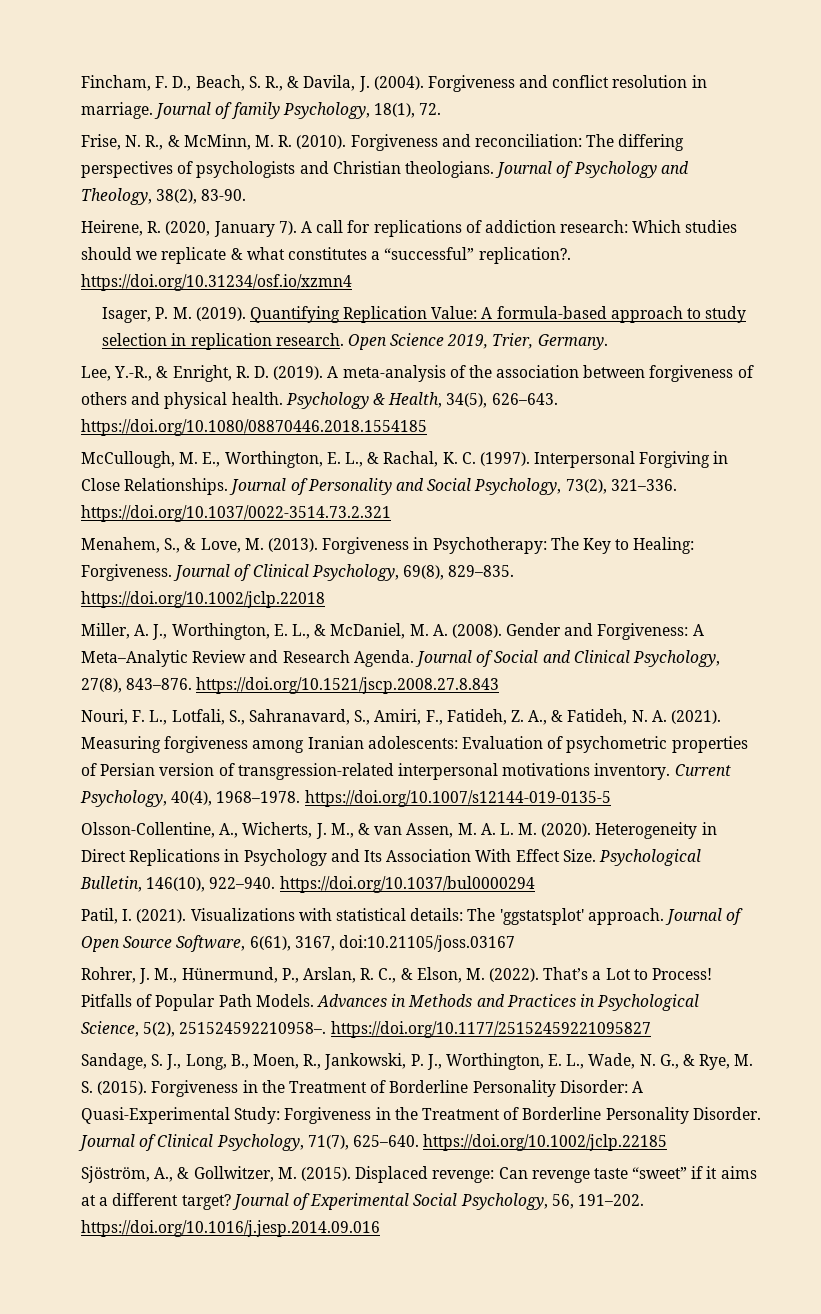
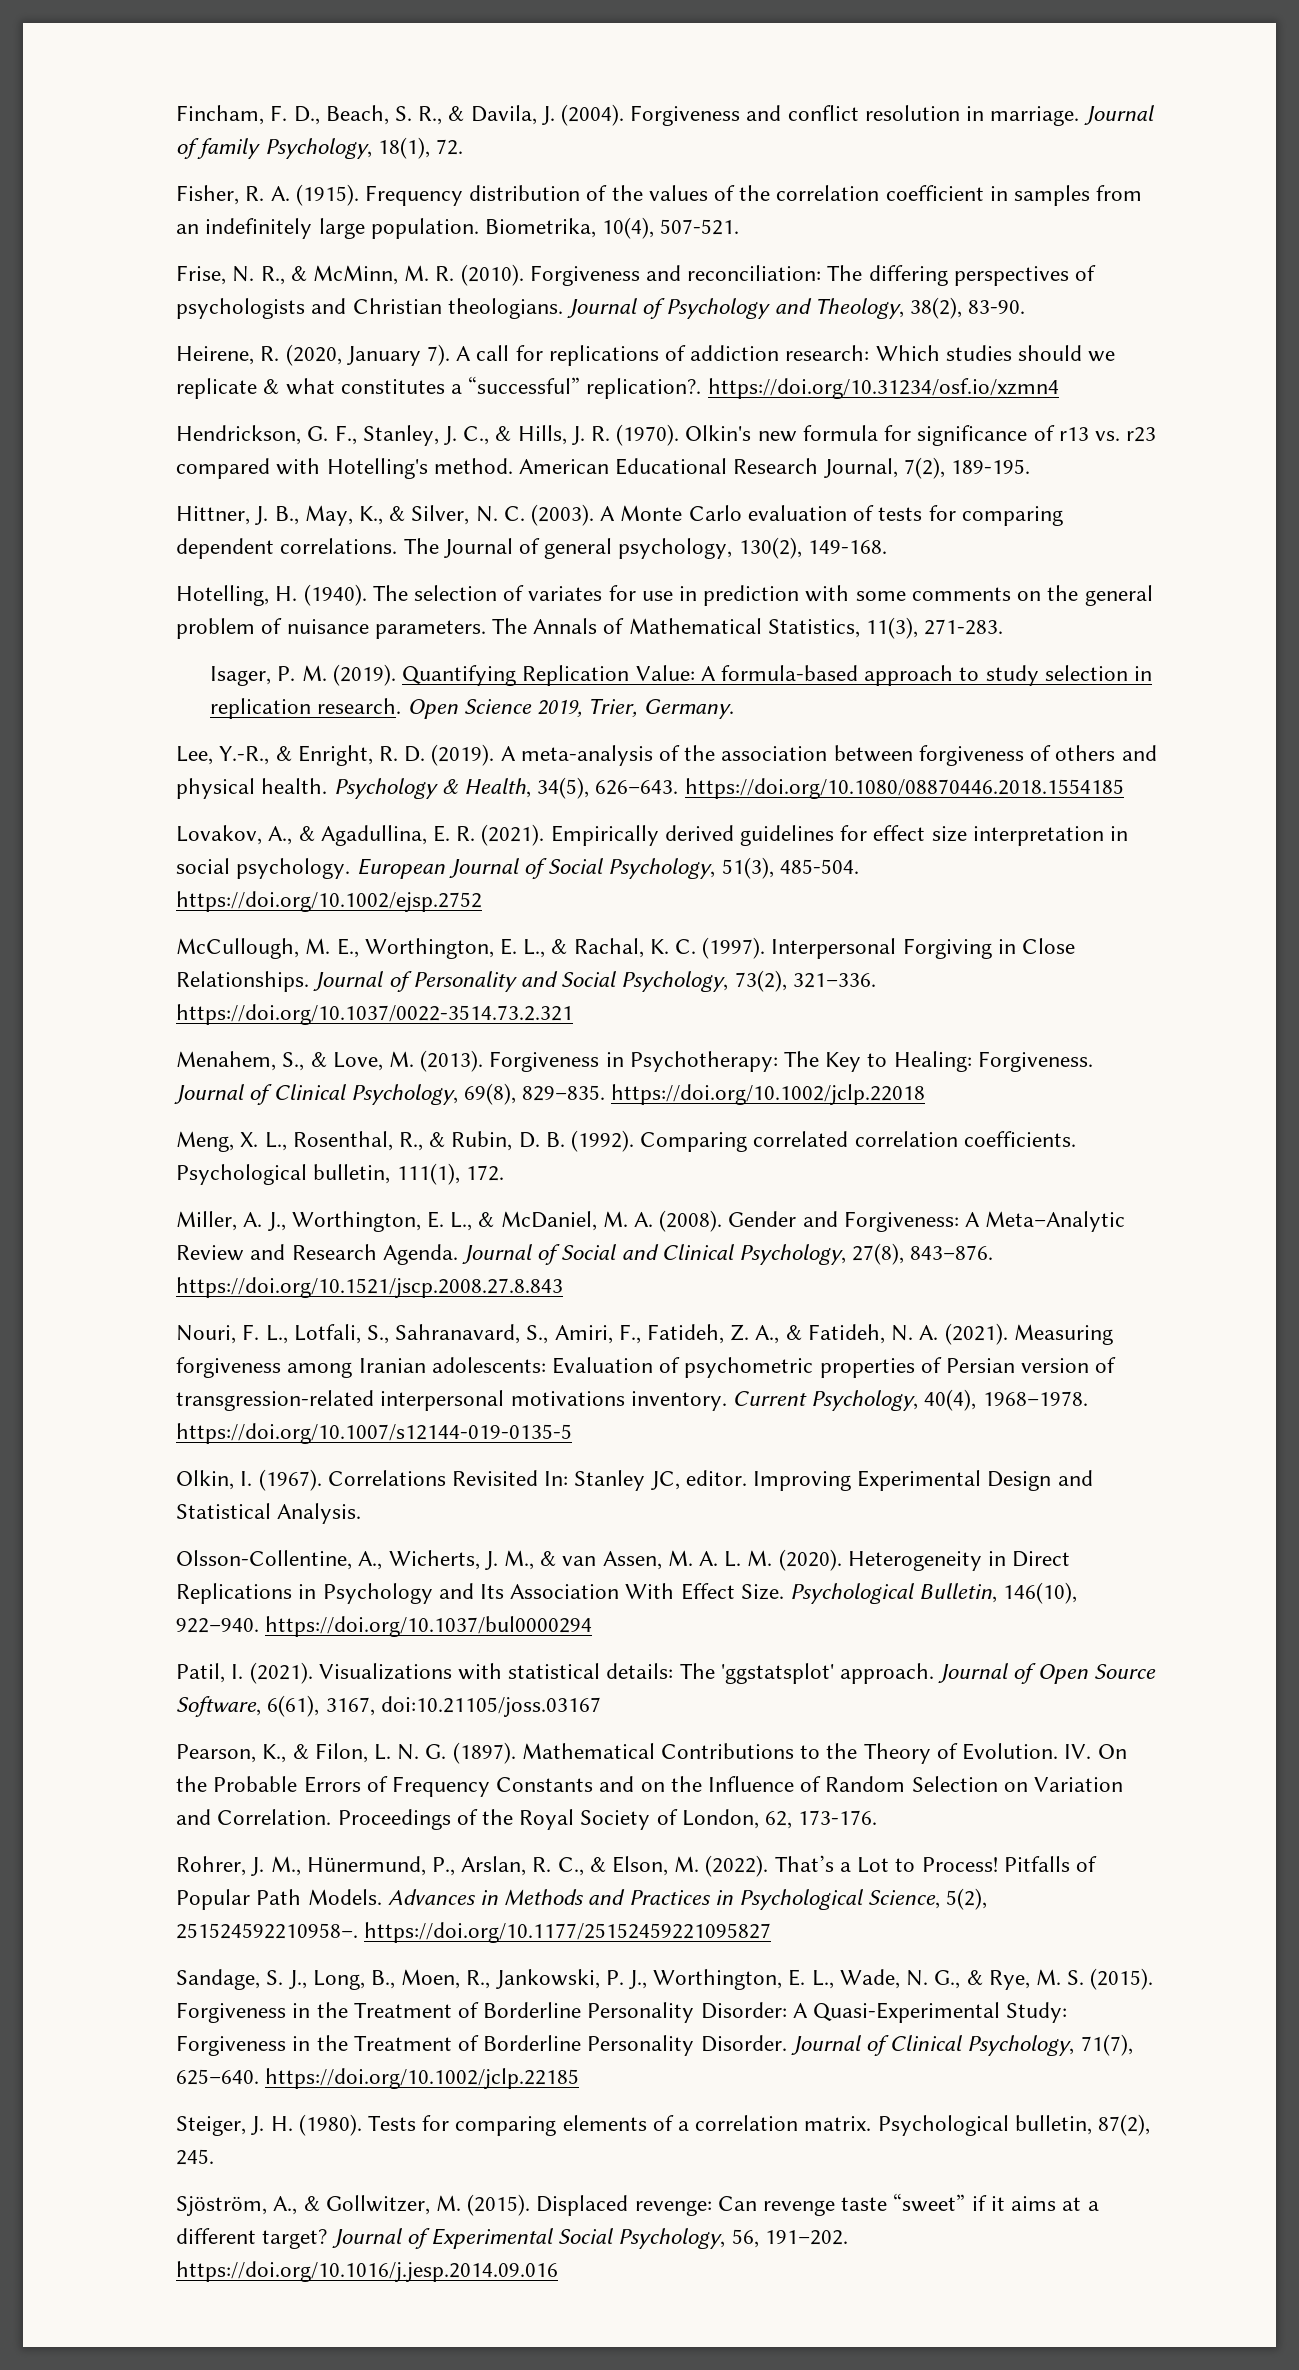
+ Fisher, R. A. (1915). Frequency distribution of the values of the correlation coefficient in samples from an indefinitely large population. Biometrika, 10(4), 507-521.
+ Hendrickson, G. F., Stanley, J. C., & Hills, J. R. (1970). Olkin's new formula for significance of r13 vs. r23 compared with Hotelling's method. American Educational Research Journal, 7(2), 189-195.
+ Hittner, J. B., May, K., & Silver, N. C. (2003). A Monte Carlo evaluation of tests for comparing dependent correlations. The Journal of general psychology, 130(2), 149-168.
+ Hotelling, H. (1940). The selection of variates for use in prediction with some comments on the general problem of nuisance parameters. The Annals of Mathematical Statistics, 11(3), 271-283.
+ Lovakov, A., & Agadullina, E. R. (2021). Empirically derived guidelines for effect size interpretation in social psychology. European Journal of Social Psychology, 51(3), 485-504. https://doi.org/10.1002/ejsp.2752
+ Meng, X. L., Rosenthal, R., & Rubin, D. B. (1992). Comparing correlated correlation coefficients. Psychological bulletin, 111(1), 172.
+ Olkin, I. (1967). Correlations Revisited In: Stanley JC, editor. Improving Experimental Design and Statistical Analysis.
+ Pearson, K., & Filon, L. N. G. (1897). Mathematical Contributions to the Theory of Evolution. IV. On the Probable Errors of Frequency Constants and on the Influence of Random Selection on Variation and Correlation. Proceedings of the Royal Society of London, 62, 173-176.
+ Steiger, J. H. (1980). Tests for comparing elements of a correlation matrix. Psychological bulletin, 87(2), 245.

